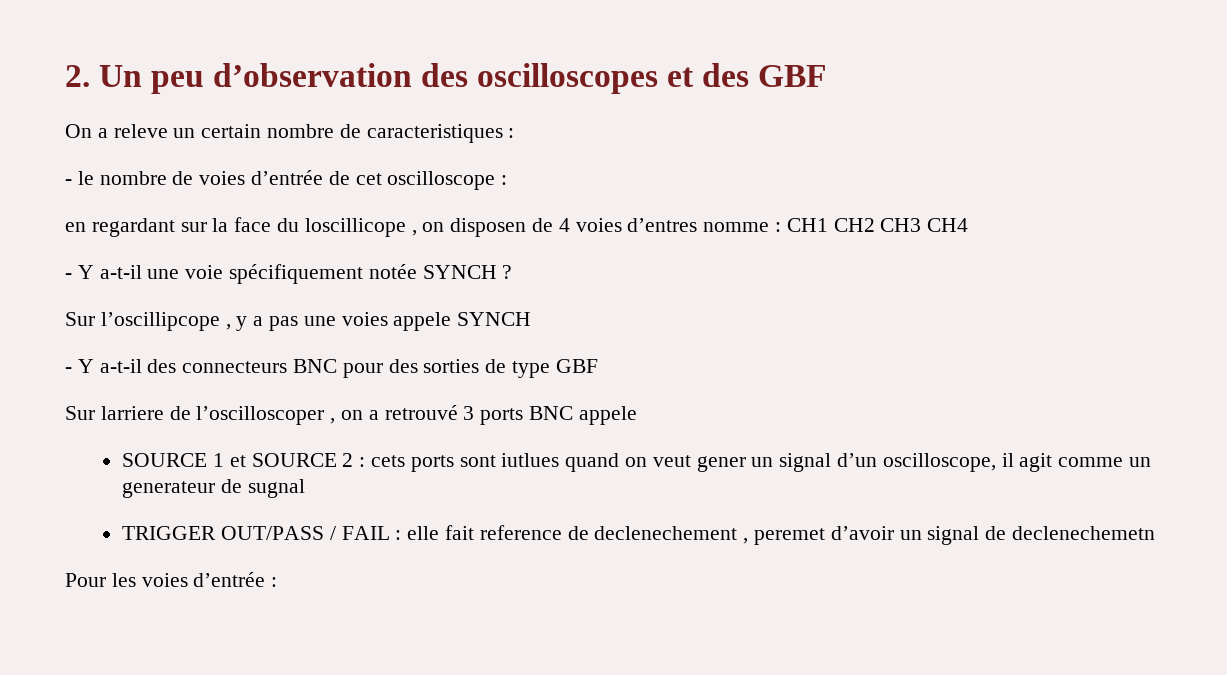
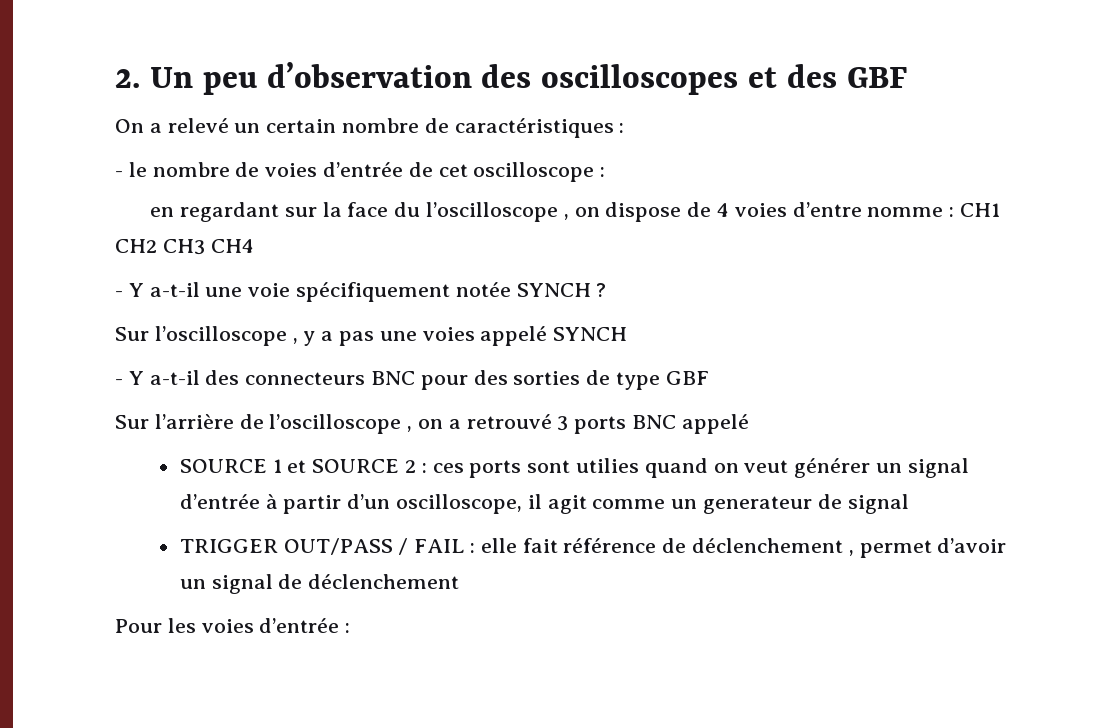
- On a releve un certain nombre de caracteristiques :
+ On a relevé un certain nombre de caractéristiques :
- en regardant sur la face du loscillicope , on disposen de 4 voies d’entres nomme : CH1 CH2 CH3 CH4
+ en regardant sur la face du l’oscilloscope , on dispose de 4 voies d’entre nomme : CH1 CH2 CH3 CH4
- Sur l’oscillipcope , y a pas une voies appele SYNCH
+ Sur l’oscilloscope , y a pas une voies appelé SYNCH
- Sur larriere de l’oscilloscoper , on a retrouvé 3 ports BNC appele
+ Sur l’arrière de l’oscilloscope , on a retrouvé 3 ports BNC appelé
- SOURCE 1 et SOURCE 2 : cets ports sont iutlues quand on veut gener un signal d’un oscilloscope, il agit comme un generateur de sugnal
+ SOURCE 1 et SOURCE 2 : ces ports sont utilies quand on veut générer un signal d’entrée à partir d’un oscilloscope, il agit comme un generateur de signal
- TRIGGER OUT/PASS / FAIL : elle fait reference de declenechement , peremet d’avoir un signal de declenechemetn
+ TRIGGER OUT/PASS / FAIL : elle fait référence de déclenchement , permet d’avoir un signal de déclenchement

